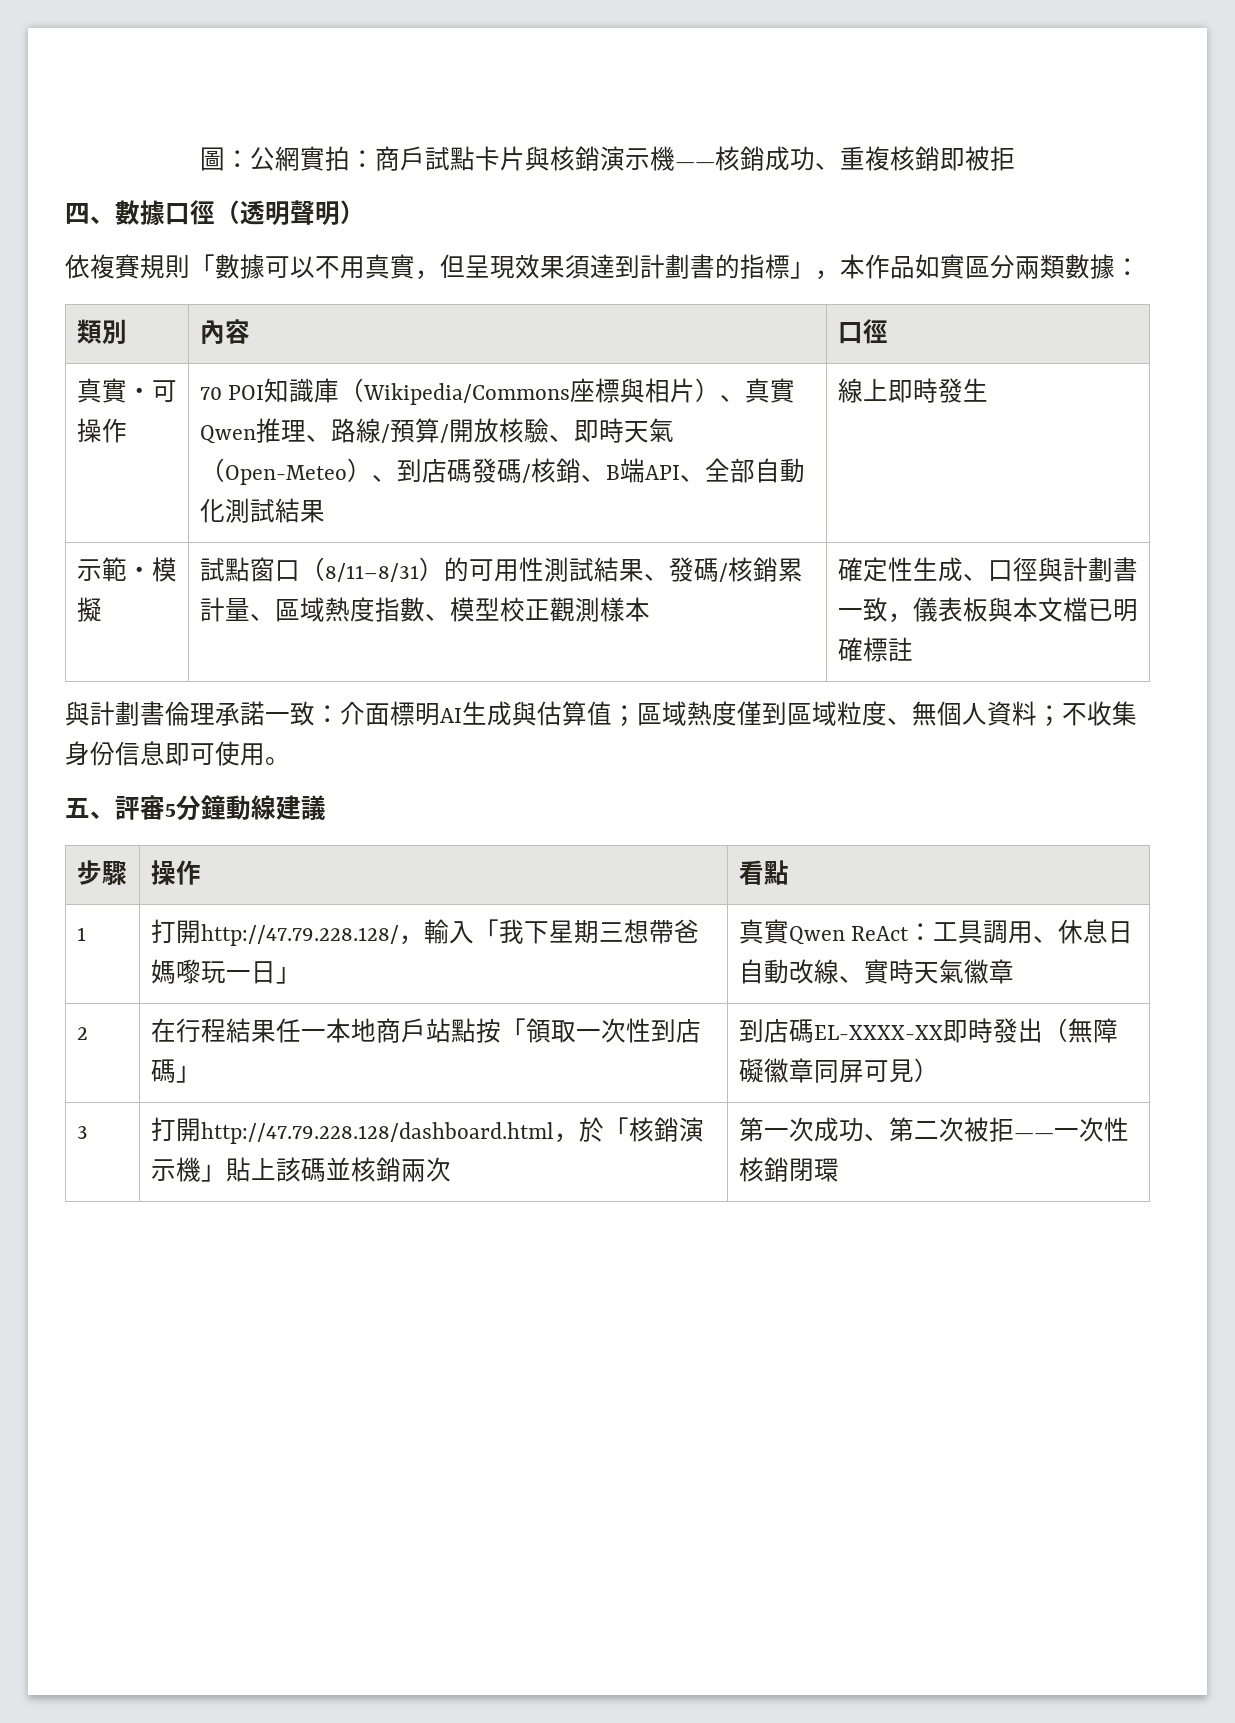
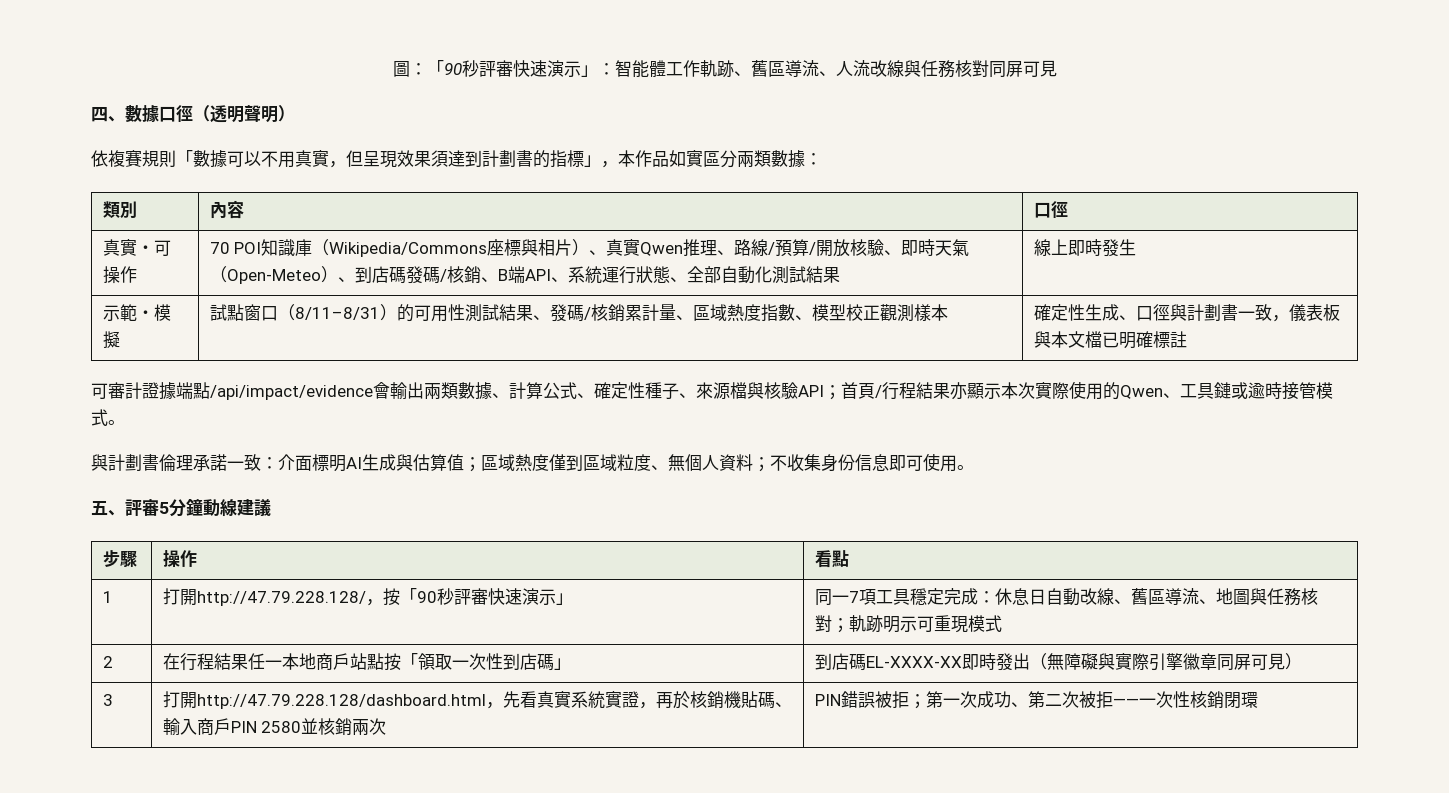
- 圖：公網實拍：商戶試點卡片與核銷演示機——核銷成功、重複核銷即被拒
+ 圖：「90秒評審快速演示」：智能體工作軌跡、舊區導流、人流改線與任務核對同屏可見
- 70 POI知識庫（Wikipedia/Commons座標與相片）、真實Qwen推理、路線/預算/開放核驗、即時天氣（Open-Meteo）、到店碼發碼/核銷、B端API、全部自動化測試結果
+ 70 POI知識庫（Wikipedia/Commons座標與相片）、真實Qwen推理、路線/預算/開放核驗、即時天氣（Open-Meteo）、到店碼發碼/核銷、B端API、系統運行狀態、全部自動化測試結果
+ 可審計證據端點/api/impact/evidence會輸出兩類數據、計算公式、確定性種子、來源檔與核驗API；首頁/行程結果亦顯示本次實際使用的Qwen、工具鏈或逾時接管模式。
- 1 | 打開http://47.79.228.128/，輸入「我下星期三想帶爸媽嚟玩一日」 | 真實Qwen ReAct：工具調用、休息日自動改線、實時天氣徽章
+ 1 | 打開http://47.79.228.128/，按「90秒評審快速演示」 | 同一7項工具穩定完成：休息日自動改線、舊區導流、地圖與任務核對；軌跡明示可重現模式
- 2 | 在行程結果任一本地商戶站點按「領取一次性到店碼」 | 到店碼EL-XXXX-XX即時發出（無障礙徽章同屏可見）
+ 2 | 在行程結果任一本地商戶站點按「領取一次性到店碼」 | 到店碼EL-XXXX-XX即時發出（無障礙與實際引擎徽章同屏可見）
- 3 | 打開http://47.79.228.128/dashboard.html，於「核銷演示機」貼上該碼並核銷兩次 | 第一次成功、第二次被拒——一次性核銷閉環
+ 3 | 打開http://47.79.228.128/dashboard.html，先看真實系統實證，再於核銷機貼碼、輸入商戶PIN 2580並核銷兩次 | PIN錯誤被拒；第一次成功、第二次被拒——一次性核銷閉環

